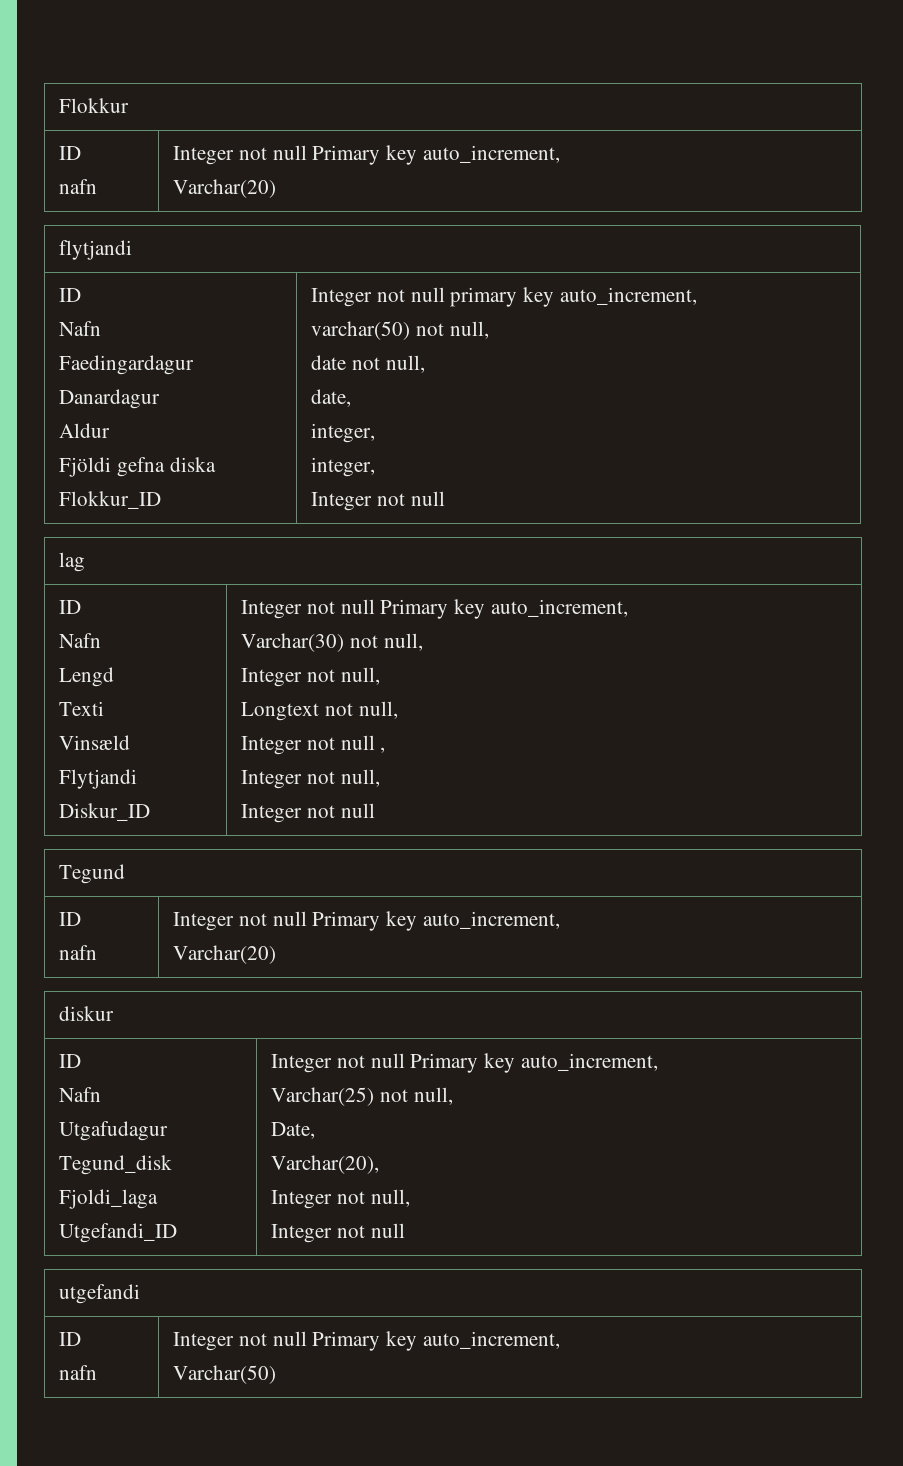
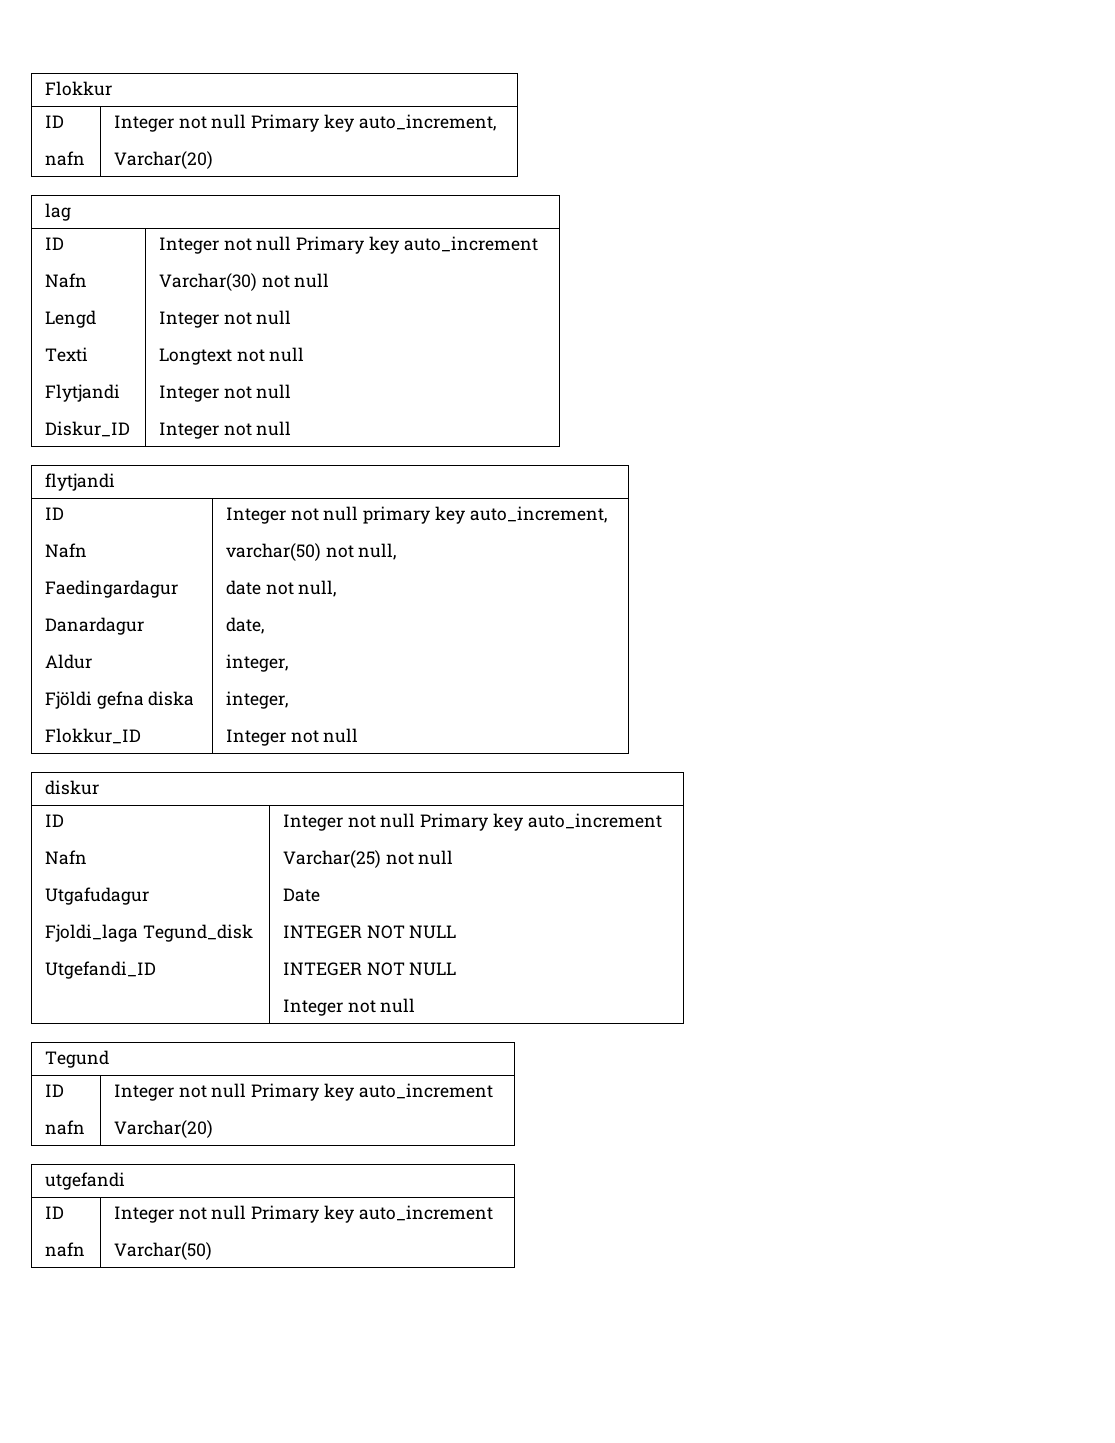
+ lag
+ ID
+ Nafn
+ Lengd
+ Texti
+ Flytjandi
+ Diskur_ID | Integer not null Primary key auto_increment
+ Varchar(30) not null
+ Integer not null
+ Longtext not null
+ Integer not null
+ Integer not null
- lag
+ diskur
  ID
  Nafn
- Lengd
- Texti
- Vinsæld
- Flytjandi
- Diskur_ID | Integer not null Primary key auto_increment,
- Varchar(30) not null,
- Integer not null,
- Longtext not null,
- Integer not null ,
- Integer not null,
+ Utgafudagur
+ Fjoldi_laga Tegund_disk
+ Utgefandi_ID | Integer not null Primary key auto_increment
+ Varchar(25) not null
+ Date
+ INTEGER NOT NULL
+ INTEGER NOT NULL
  Tegund
  ID
- nafn | Integer not null Primary key auto_increment,
+ nafn | Integer not null Primary key auto_increment
  Varchar(20)
- diskur
- ID
- Nafn
- Utgafudagur
- Tegund_disk
- Fjoldi_laga
- Utgefandi_ID | Integer not null Primary key auto_increment,
- Varchar(25) not null,
- Date,
- Varchar(20),
- Integer not null,
- Integer not null
  utgefandi
  ID
- nafn | Integer not null Primary key auto_increment,
+ nafn | Integer not null Primary key auto_increment

